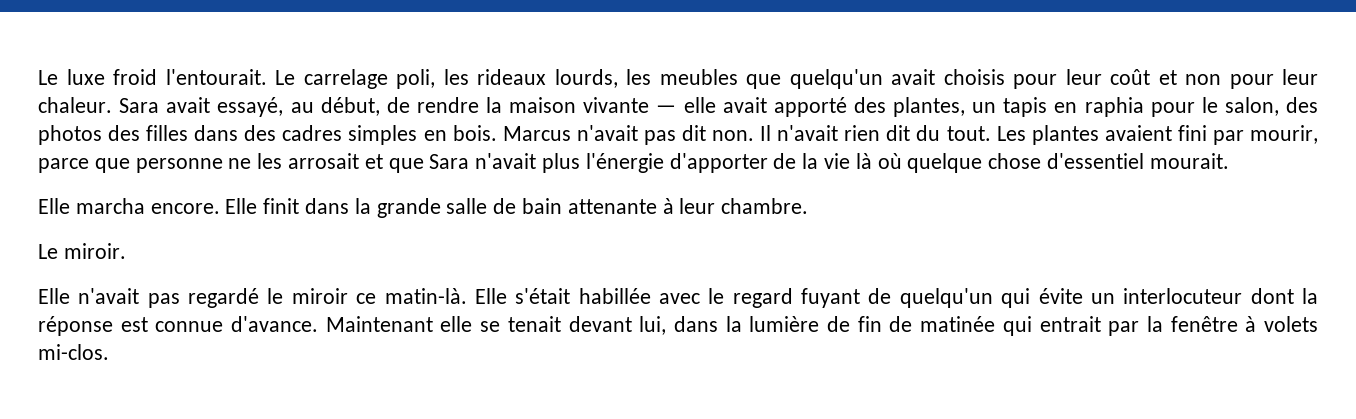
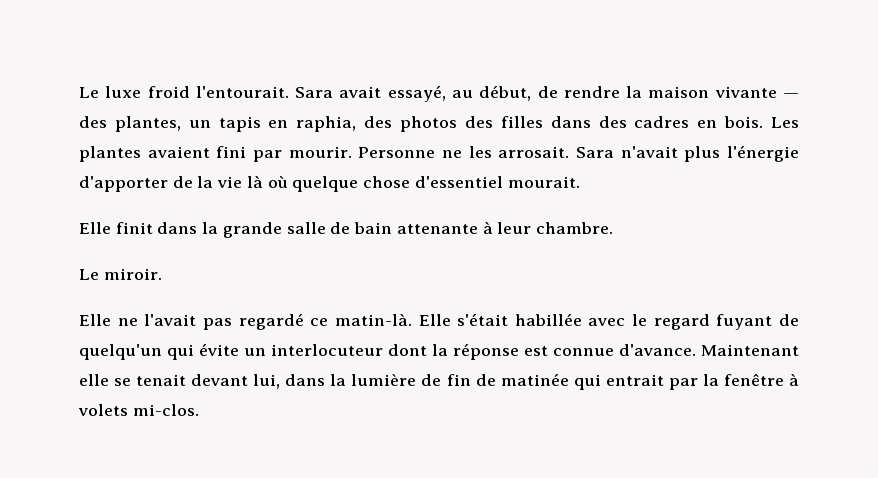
- Le carrelage poli, les rideaux lourds, les meubles que quelqu'un avait choisis pour leur coût et non pour leur chaleur.
- Sara avait essayé, au début, de rendre la maison vivante — elle avait apporté des plantes, un tapis en raphia pour le salon, des photos des filles dans des cadres simples en bois.
+ Sara avait essayé, au début, de rendre la maison vivante — des plantes, un tapis en raphia, des photos des filles dans des cadres en bois.
- Marcus n'avait pas dit non. Il n'avait rien dit du tout.
- Les plantes avaient fini par mourir, parce que personne ne les arrosait et que Sara n'avait plus l'énergie d'apporter de la vie là où quelque chose d'essentiel mourait.
+ Les plantes avaient fini par mourir. Personne ne les arrosait. Sara n'avait plus l'énergie d'apporter de la vie là où quelque chose d'essentiel mourait.
- Elle marcha encore. Elle finit dans la grande salle de bain attenante à leur chambre.
+ Elle finit dans la grande salle de bain attenante à leur chambre.
- Elle n'avait pas regardé le miroir ce matin-là.
+ Elle ne l'avait pas regardé ce matin-là.

